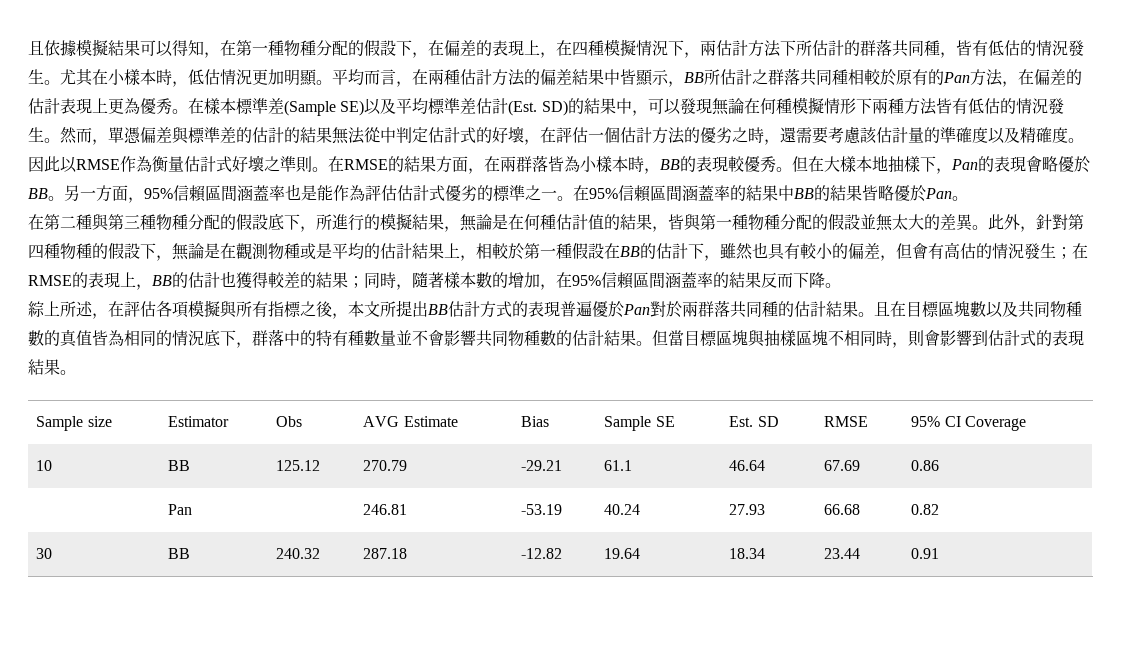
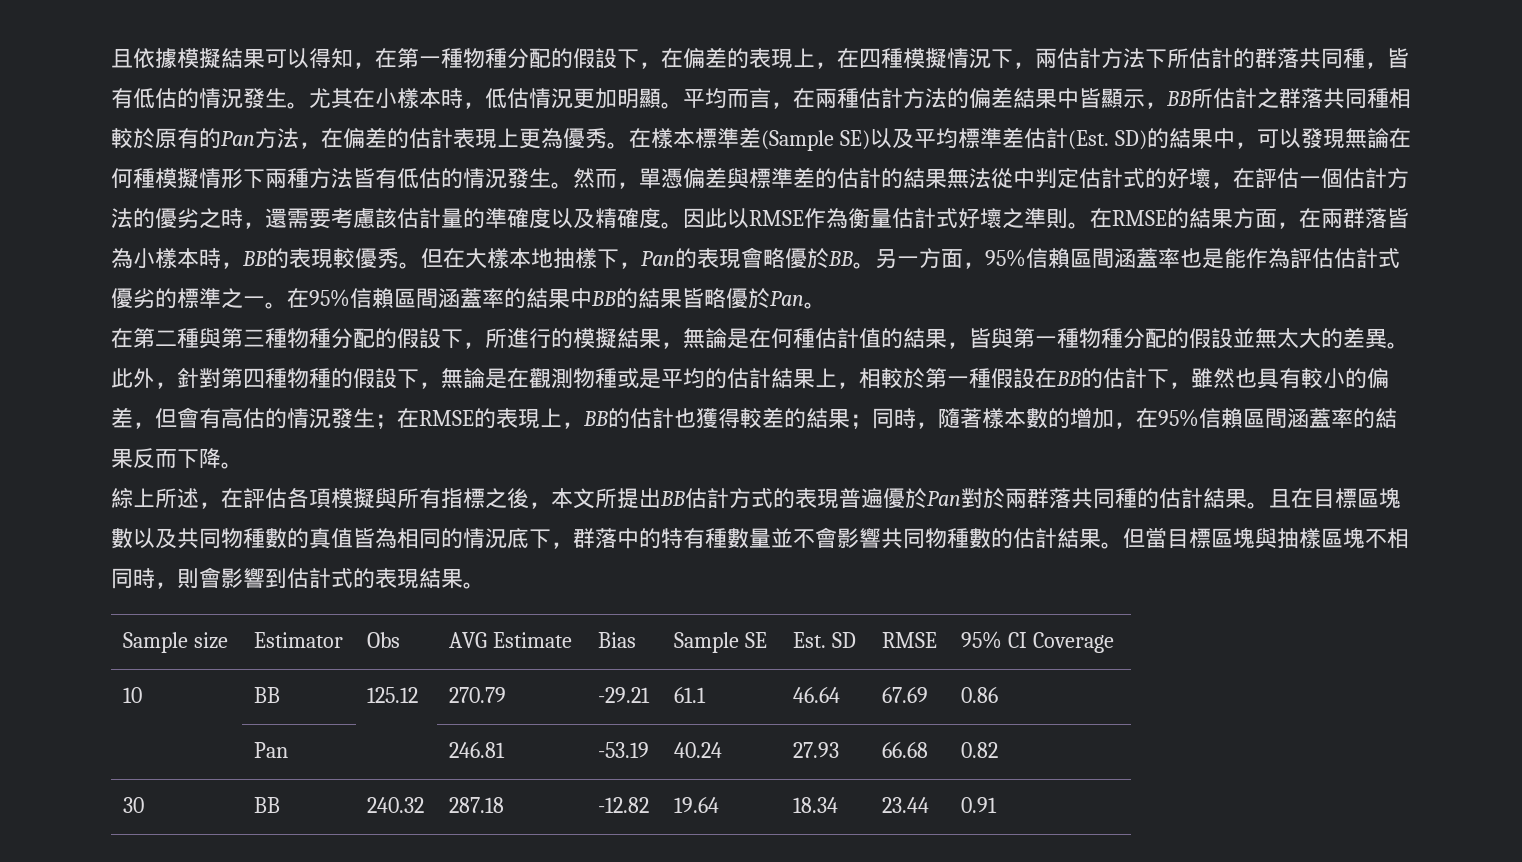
- 在第二種與第三種物種分配的假設底下，所進行的模擬結果，無論是在何種估計值的結果，皆與第一種物種分配的假設並無太大的差異。
+ 在第二種與第三種物種分配的假設下，所進行的模擬結果，無論是在何種估計值的結果，皆與第一種物種分配的假設並無太大的差異。

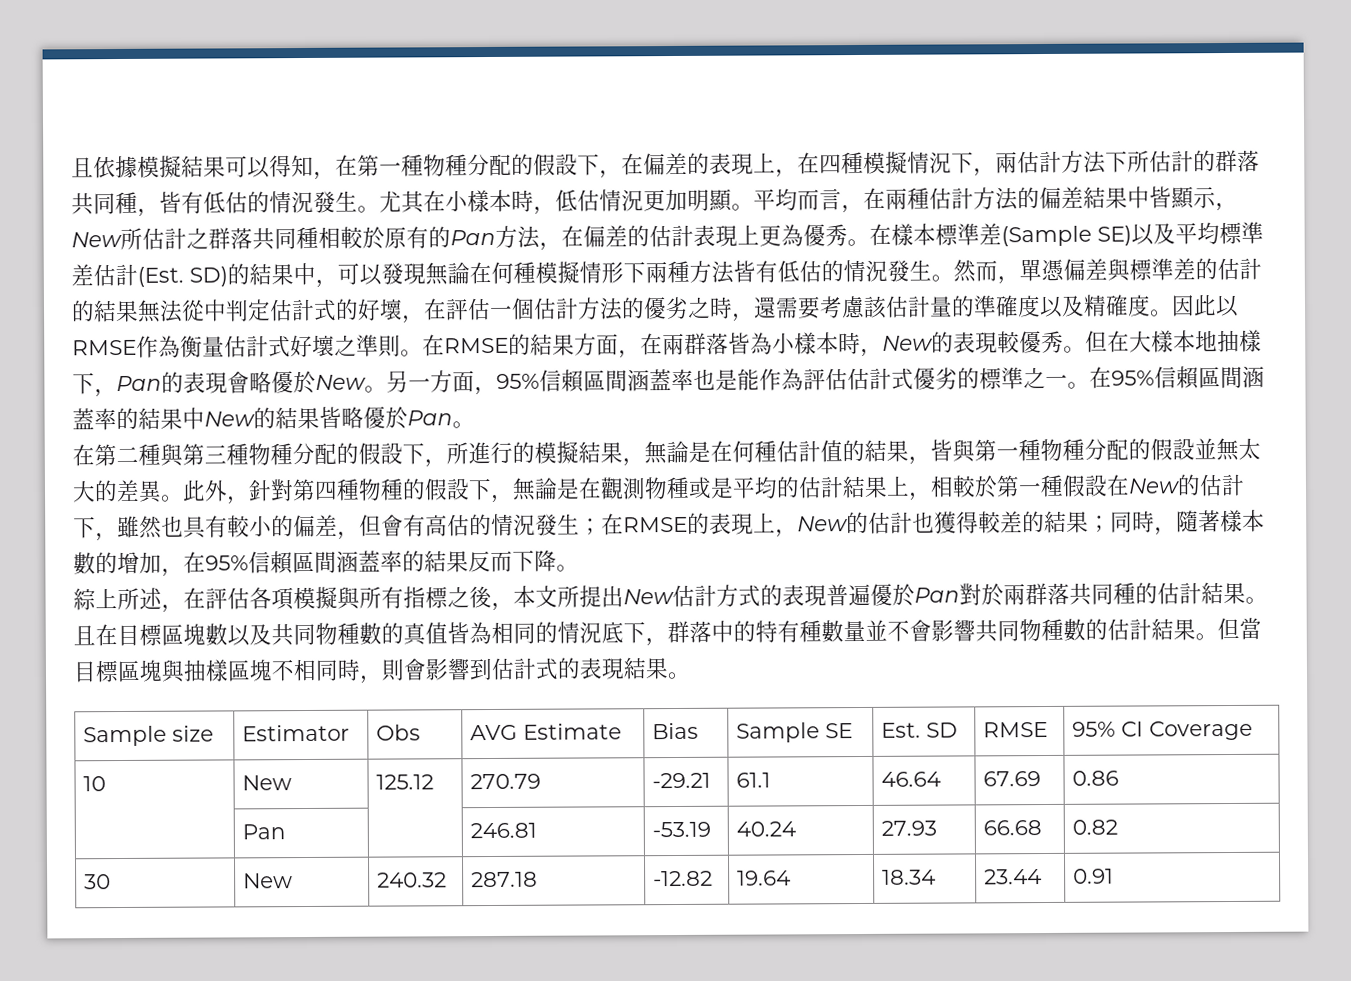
- 平均而言，在兩種估計方法的偏差結果中皆顯示，BB所估計之群落共同種相較於原有的Pan方法，在偏差的估計表現上更為優秀。
+ 平均而言，在兩種估計方法的偏差結果中皆顯示，New所估計之群落共同種相較於原有的Pan方法，在偏差的估計表現上更為優秀。
- 在RMSE的結果方面，在兩群落皆為小樣本時，BB的表現較優秀。
+ 在RMSE的結果方面，在兩群落皆為小樣本時，New的表現較優秀。
- 但在大樣本地抽樣下，Pan的表現會略優於BB。
+ 但在大樣本地抽樣下，Pan的表現會略優於New。
- 在95%信賴區間涵蓋率的結果中BB的結果皆略優於Pan。
+ 在95%信賴區間涵蓋率的結果中New的結果皆略優於Pan。
- 此外，針對第四種物種的假設下，無論是在觀測物種或是平均的估計結果上，相較於第一種假設在BB的估計下，雖然也具有較小的偏差，但會有高估的情況發生；在RMSE的表現上，BB的估計也獲得較差的結果；同時，隨著樣本數的增加，在95%信賴區間涵蓋率的結果反而下降。
+ 此外，針對第四種物種的假設下，無論是在觀測物種或是平均的估計結果上，相較於第一種假設在New的估計下，雖然也具有較小的偏差，但會有高估的情況發生；在RMSE的表現上，New的估計也獲得較差的結果；同時，隨著樣本數的增加，在95%信賴區間涵蓋率的結果反而下降。
- 綜上所述，在評估各項模擬與所有指標之後，本文所提出BB估計方式的表現普遍優於Pan對於兩群落共同種的估計結果。
+ 綜上所述，在評估各項模擬與所有指標之後，本文所提出New估計方式的表現普遍優於Pan對於兩群落共同種的估計結果。
- 10 | BB | 125.12 | 270.79 | -29.21 | 61.1 | 46.64 | 67.69 | 0.86
+ 10 | New | 125.12 | 270.79 | -29.21 | 61.1 | 46.64 | 67.69 | 0.86
- 30 | BB | 240.32 | 287.18 | -12.82 | 19.64 | 18.34 | 23.44 | 0.91
+ 30 | New | 240.32 | 287.18 | -12.82 | 19.64 | 18.34 | 23.44 | 0.91

